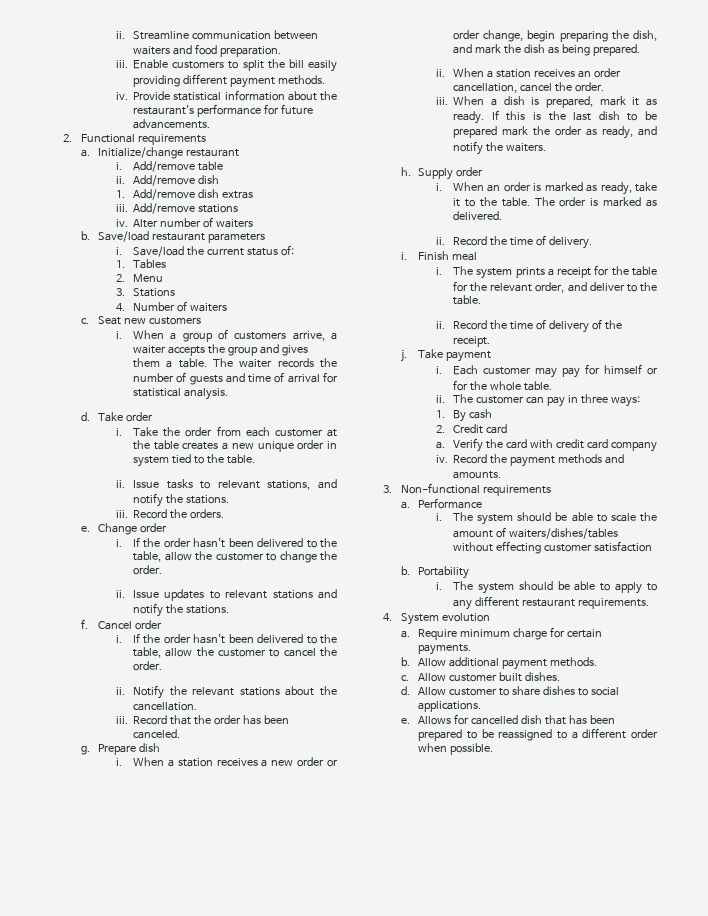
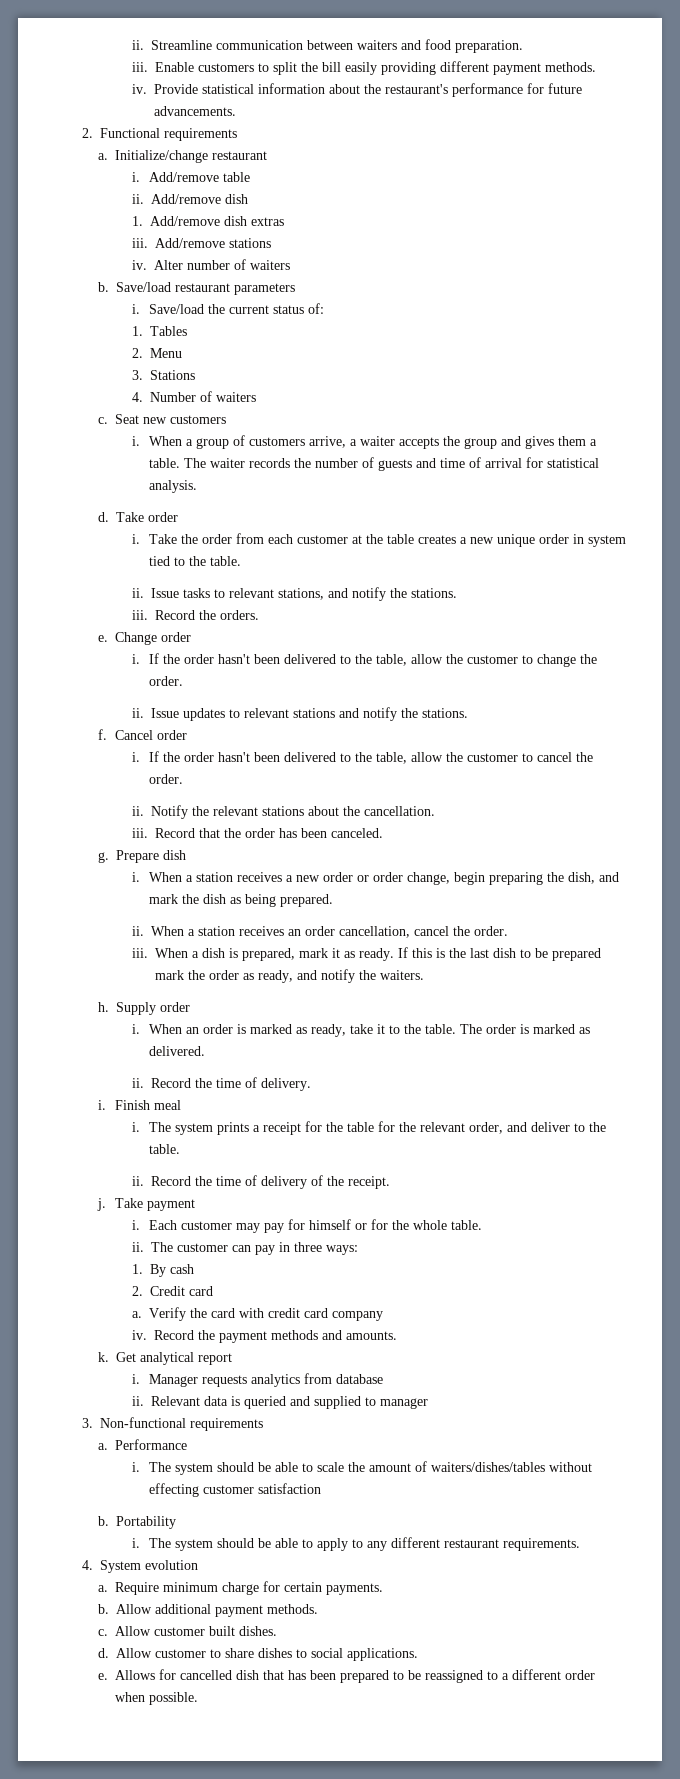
+ k. Get analytical report
+ i. Manager requests analytics from database
+ ii. Relevant data is queried and supplied to manager

